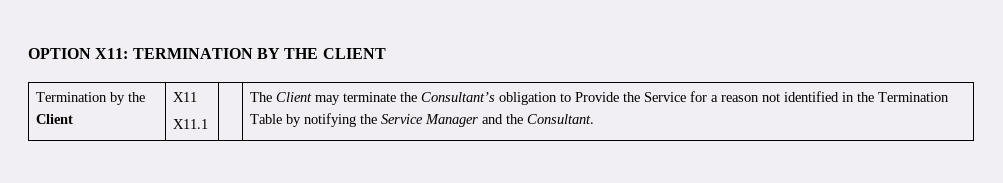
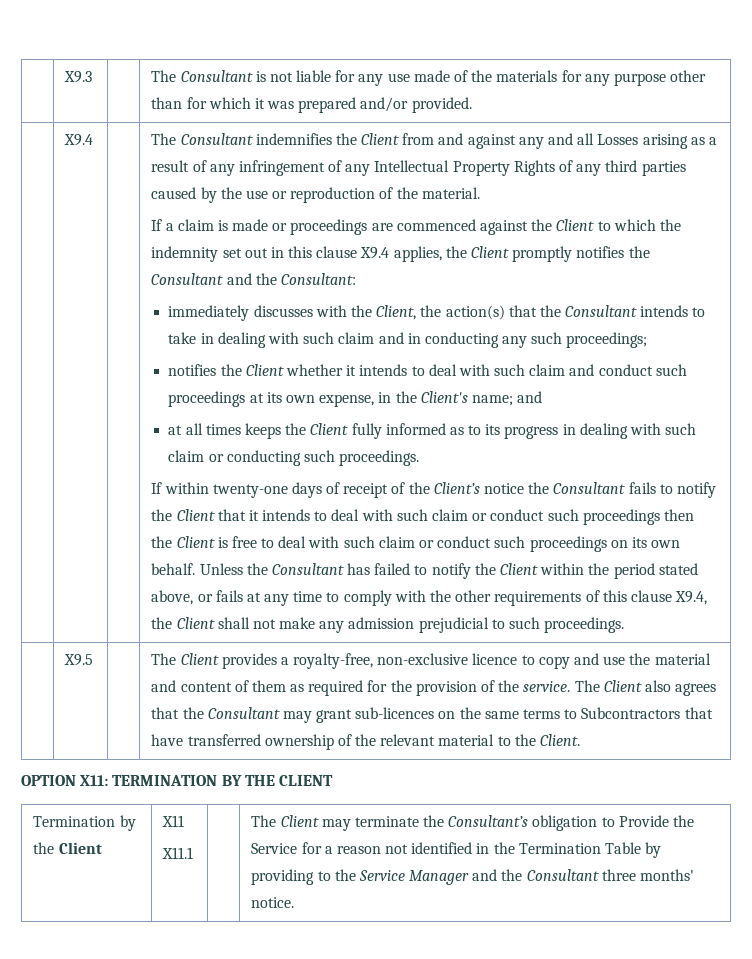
+ | X9.3 | | The Consultant is not liable for any use made of the materials for any purpose other than for which it was prepared and/or provided.
+ | X9.4 | | The Consultant indemnifies the Client from and against any and all Losses arising as a result of any infringement of any Intellectual Property Rights of any third parties caused by the use or reproduction of the material.
+ If a claim is made or proceedings are commenced against the Client to which the indemnity set out in this clause X9.4 applies, the Client promptly notifies the Consultant and the Consultant:
+ immediately discusses with the Client, the action(s) that the Consultant intends to take in dealing with such claim and in conducting any such proceedings;
+ notifies the Client whether it intends to deal with such claim and conduct such proceedings at its own expense, in the Client's name; and
+ at all times keeps the Client fully informed as to its progress in dealing with such claim or conducting such proceedings.
+ If within twenty-one days of receipt of the Client’s notice the Consultant fails to notify the Client that it intends to deal with such claim or conduct such proceedings then the Client is free to deal with such claim or conduct such proceedings on its own behalf. Unless the Consultant has failed to notify the Client within the period stated above, or fails at any time to comply with the other requirements of this clause X9.4, the Client shall not make any admission prejudicial to such proceedings.
+ | X9.5 | | The Client provides a royalty-free, non-exclusive licence to copy and use the material and content of them as required for the provision of the service. The Client also agrees that the Consultant may grant sub-licences on the same terms to Subcontractors that have transferred ownership of the relevant material to the Client.
  Termination by the Client | X11
- X11.1 | | The Client may terminate the Consultant’s obligation to Provide the Service for a reason not identified in the Termination Table by notifying the Service Manager and the Consultant.
+ X11.1 | | The Client may terminate the Consultant’s obligation to Provide the Service for a reason not identified in the Termination Table by providing to the Service Manager and the Consultant three months' notice.

